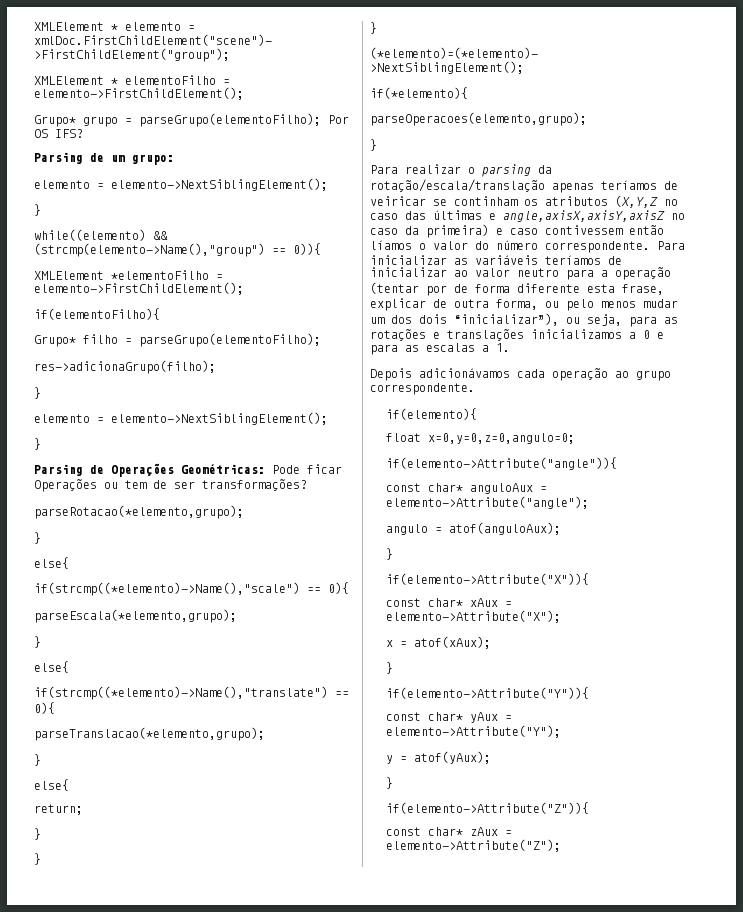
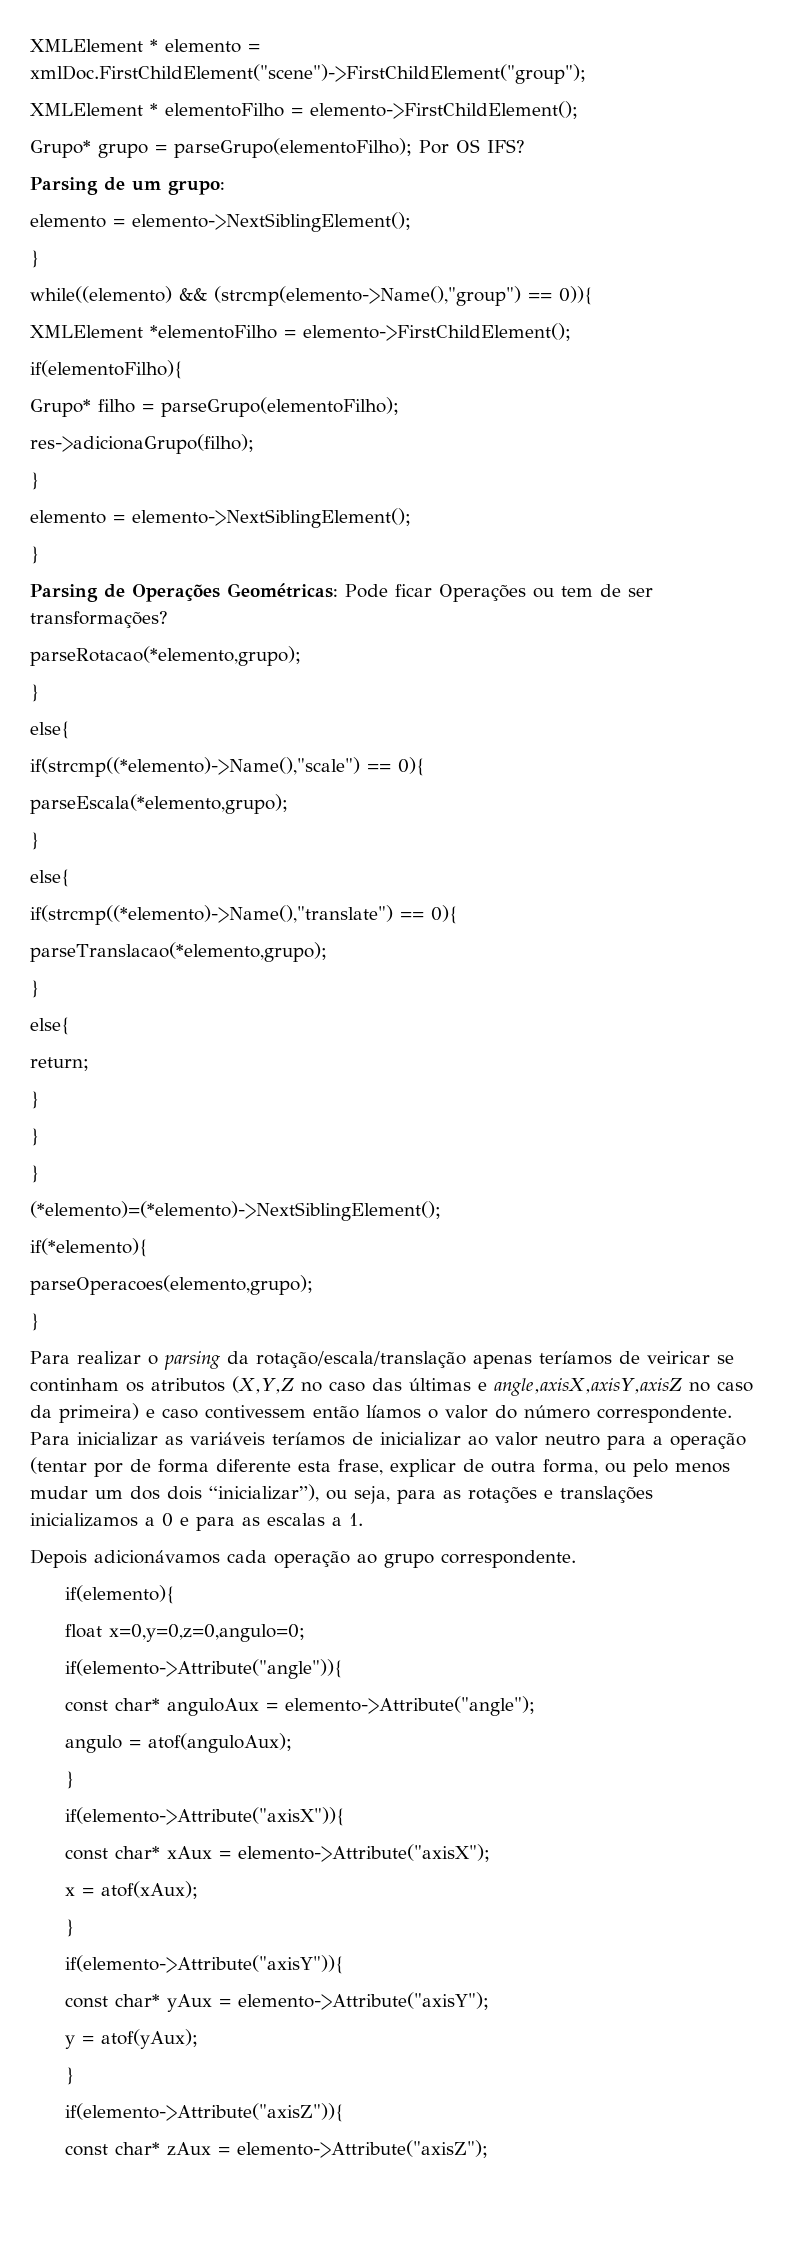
- if(elemento->Attribute("X")){
+ if(elemento->Attribute("axisX")){
- const char* xAux = elemento->Attribute("X");
+ const char* xAux = elemento->Attribute("axisX");
- if(elemento->Attribute("Y")){
+ if(elemento->Attribute("axisY")){
- const char* yAux = elemento->Attribute("Y");
+ const char* yAux = elemento->Attribute("axisY");
- if(elemento->Attribute("Z")){
+ if(elemento->Attribute("axisZ")){
- const char* zAux = elemento->Attribute("Z");
+ const char* zAux = elemento->Attribute("axisZ");

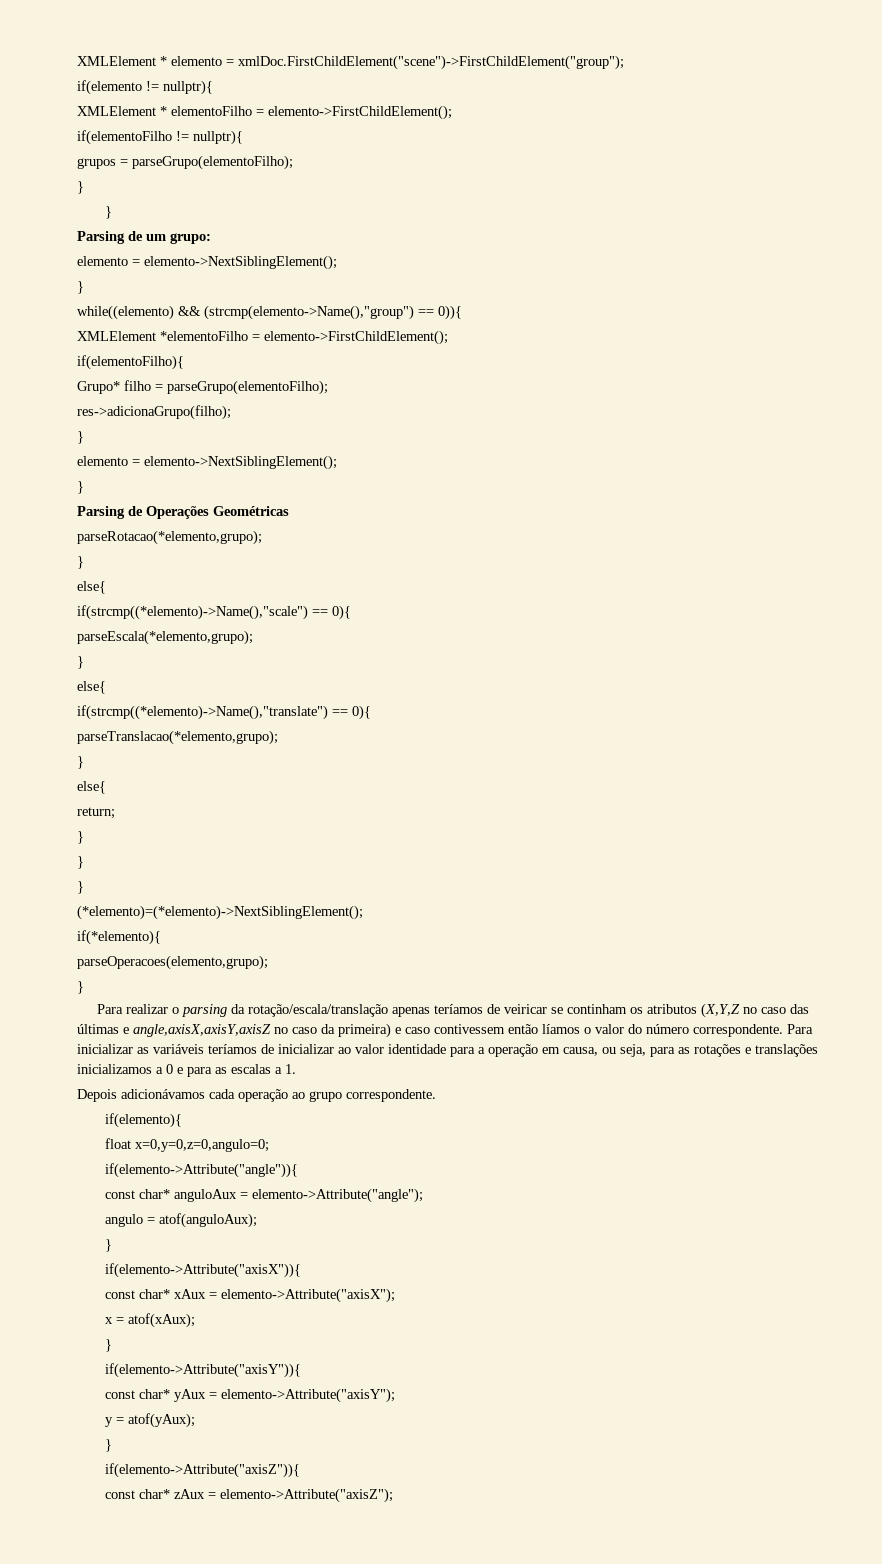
+ if(elemento != nullptr){
- Grupo* grupo = parseGrupo(elementoFilho); Por OS IFS?
+ if(elementoFilho != nullptr){
+ grupos = parseGrupo(elementoFilho);
+ }
+ }
- Parsing de Operações Geométricas: Pode ficar Operações ou tem de ser transformações?
+ Parsing de Operações Geométricas
- Para inicializar as variáveis teríamos de inicializar ao valor neutro para a operação (tentar por de forma diferente esta frase, explicar de outra forma, ou pelo menos mudar um dos dois “inicializar”), ou seja, para as rotações e translações inicializamos a 0 e para as escalas a 1.
+ Para inicializar as variáveis teríamos de inicializar ao valor identidade para a operação em causa, ou seja, para as rotações e translações inicializamos a 0 e para as escalas a 1.

